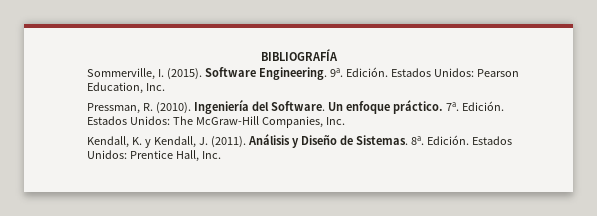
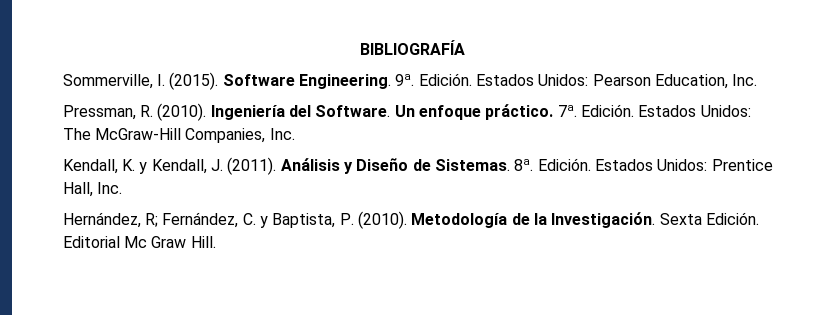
+ Hernández, R; Fernández, C. y Baptista, P. (2010). Metodología de la Investigación. Sexta Edición. Editorial Mc Graw Hill.

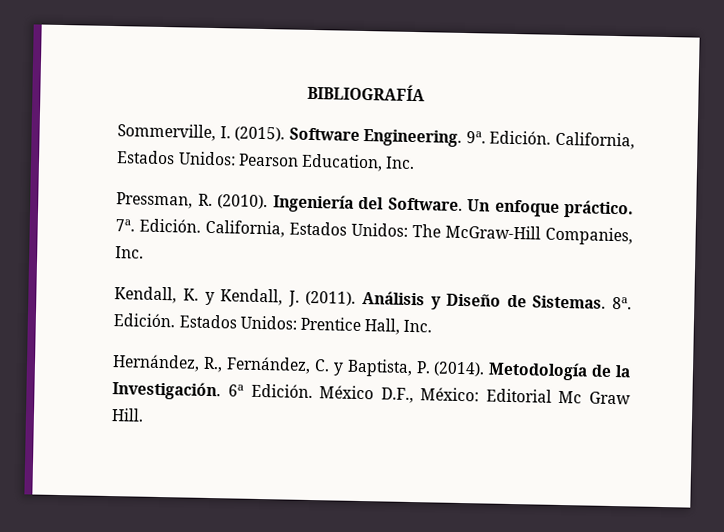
- Estados Unidos: Pearson Education, Inc.
+ California, Estados Unidos: Pearson Education, Inc.
- Estados Unidos: The McGraw-Hill Companies, Inc.
+ California, Estados Unidos: The McGraw-Hill Companies, Inc.
- Hernández, R; Fernández, C. y Baptista, P. (2010).
+ Hernández, R., Fernández, C. y Baptista, P. (2014).
- Sexta Edición. Editorial Mc Graw Hill.
+ 6a Edición. México D.F., México: Editorial Mc Graw Hill.

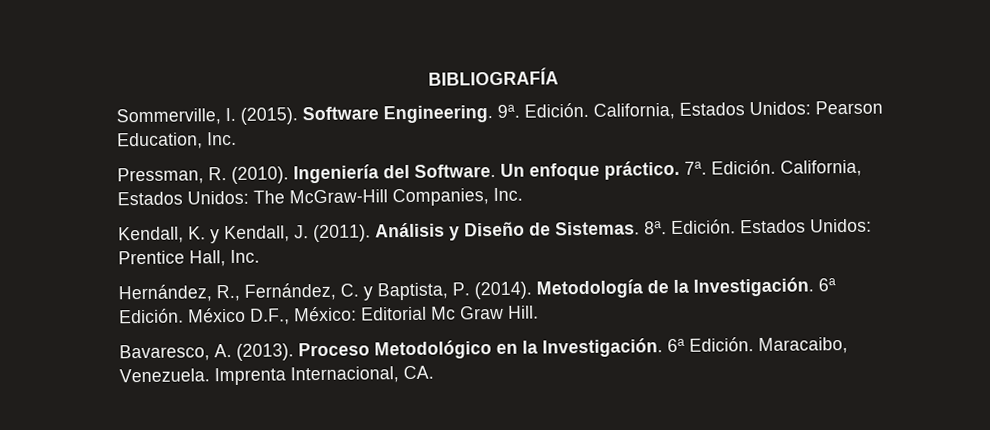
+ Bavaresco, A. (2013). Proceso Metodológico en la Investigación. 6a Edición. Maracaibo, Venezuela. Imprenta Internacional, CA.

